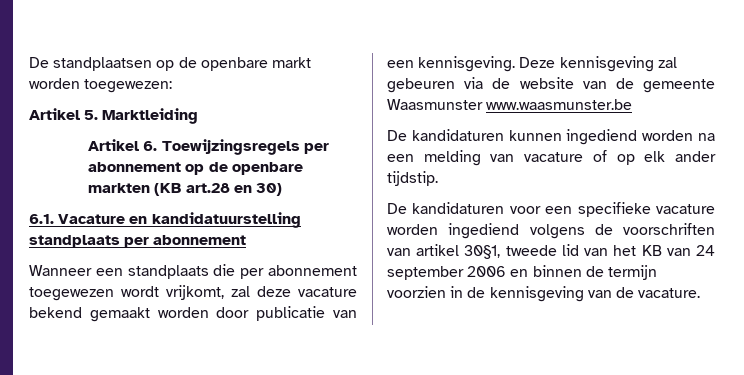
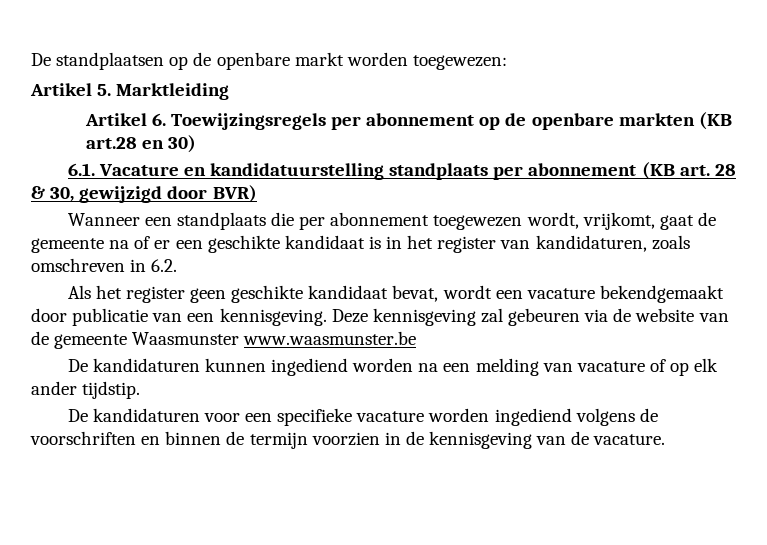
- 6.1. Vacature en kandidatuurstelling standplaats per abonnement
+ 6.1. Vacature en kandidatuurstelling standplaats per abonnement (KB art. 28 & 30, gewijzigd door BVR)
- Wanneer een standplaats die per abonnement toegewezen wordt vrijkomt, zal deze vacature bekend gemaakt worden door publicatie van een kennisgeving.
+ Wanneer een standplaats die per abonnement toegewezen wordt, vrijkomt, gaat de gemeente na of er een geschikte kandidaat is in het register van kandidaturen, zoals omschreven in 6.2.
+ Als het register geen geschikte kandidaat bevat, wordt een vacature bekendgemaakt door publicatie van een kennisgeving.
- De kandidaturen voor een specifieke vacature worden ingediend volgens de voorschriften van artikel 30§1, tweede lid van het KB van 24 september 2006 en binnen de termijn voorzien in de kennisgeving van de vacature.
+ De kandidaturen voor een specifieke vacature worden ingediend volgens de voorschriften en binnen de termijn voorzien in de kennisgeving van de vacature.

